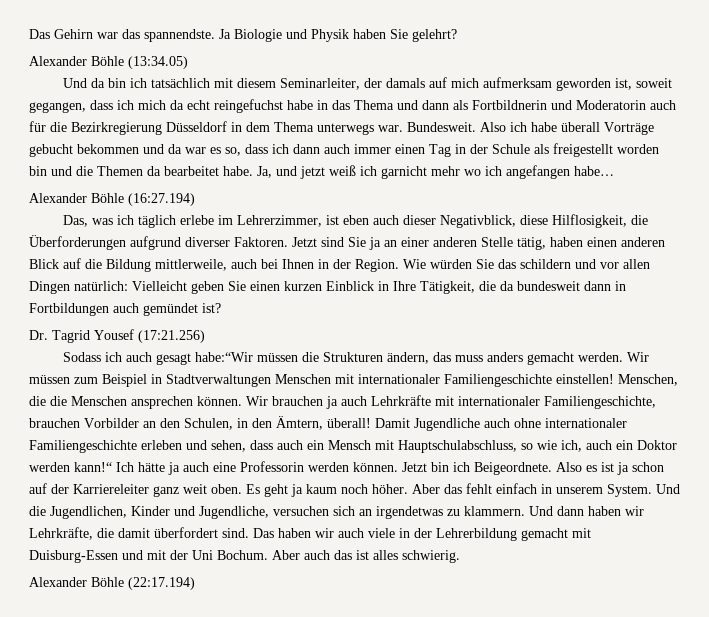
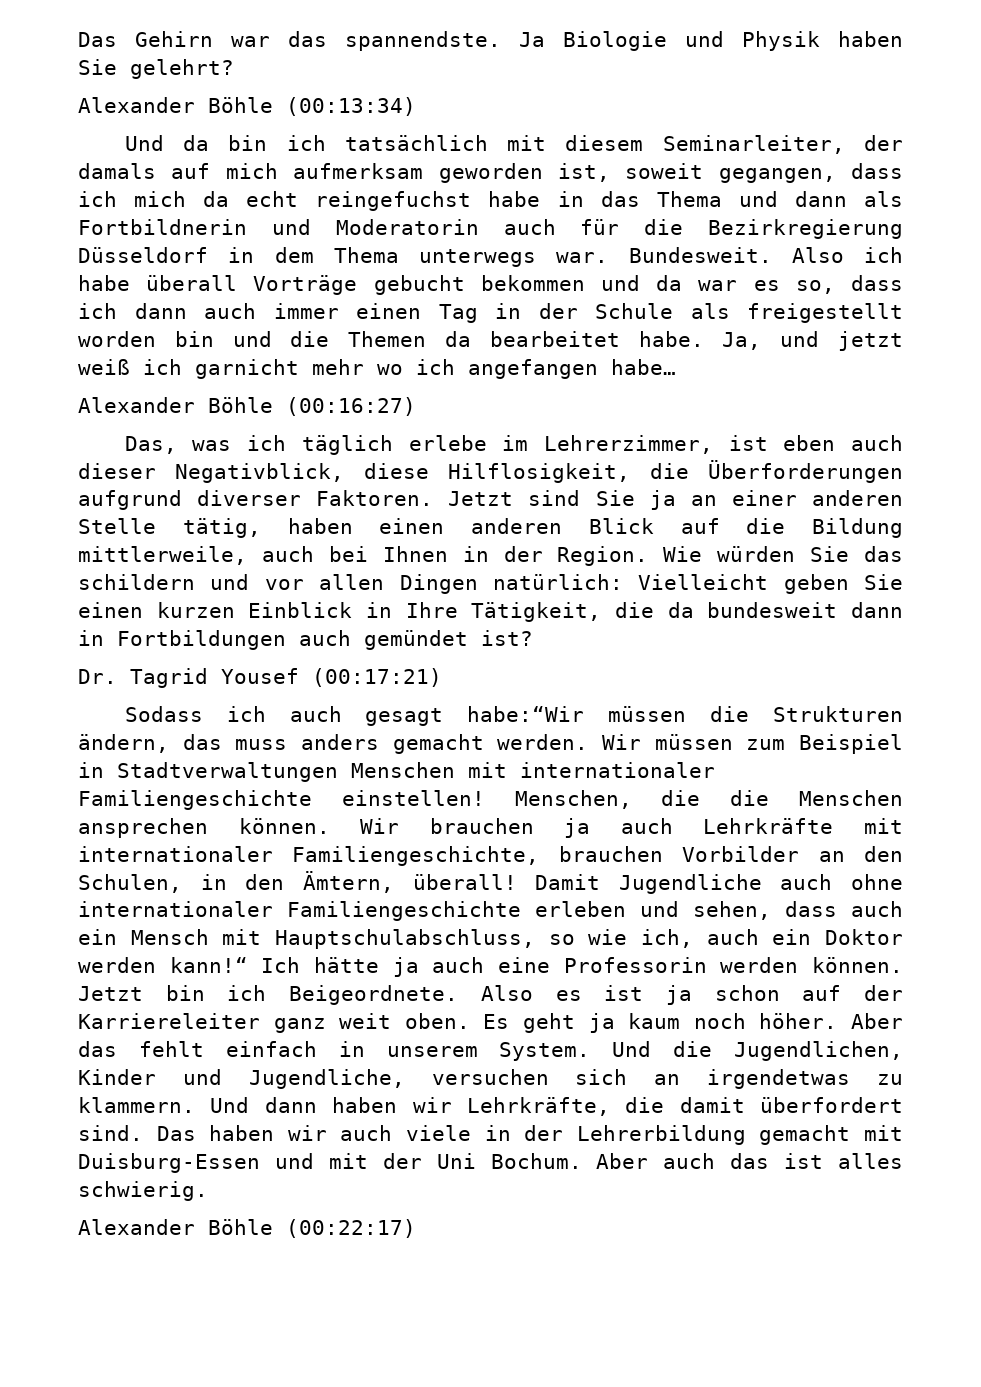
- Alexander Böhle (13:34.05)
+ Alexander Böhle (00:13:34)
- Alexander Böhle (16:27.194)
+ Alexander Böhle (00:16:27)
- Dr. Tagrid Yousef (17:21.256)
+ Dr. Tagrid Yousef (00:17:21)
- Alexander Böhle (22:17.194)
+ Alexander Böhle (00:22:17)

